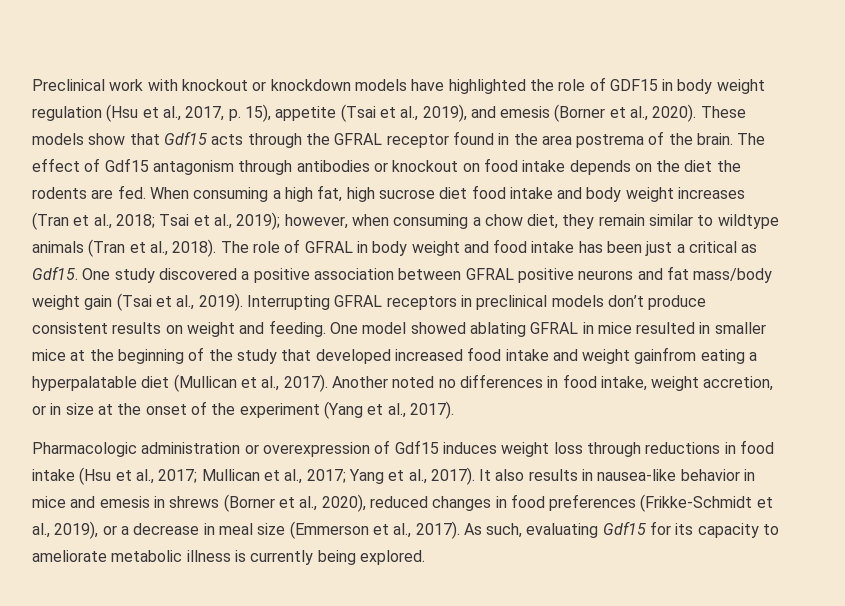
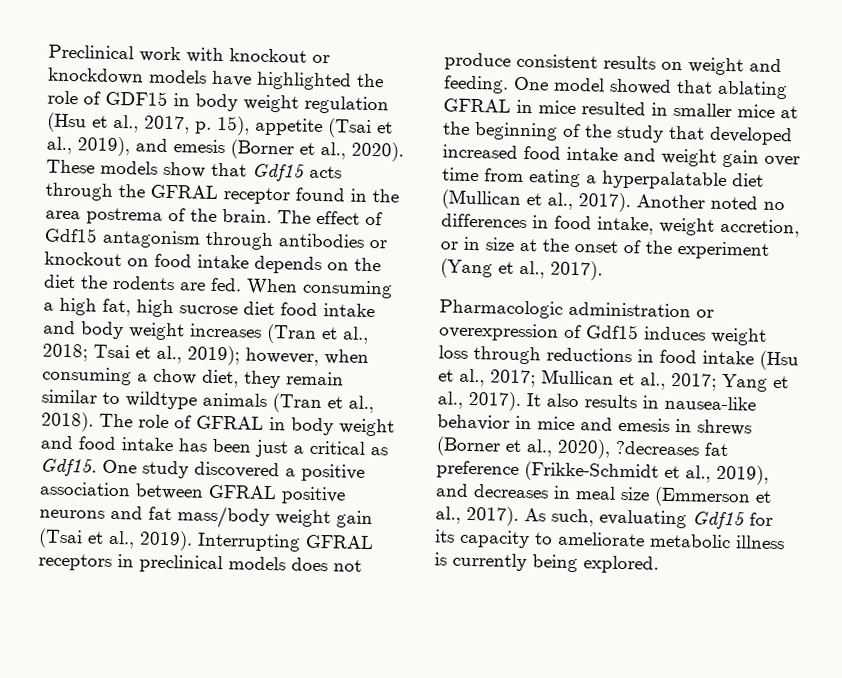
- Interrupting GFRAL receptors in preclinical models don’t produce consistent results on weight and feeding.
+ Interrupting GFRAL receptors in preclinical models does not produce consistent results on weight and feeding.
- One model showed ablating GFRAL in mice resulted in smaller mice at the beginning of the study that developed increased food intake and weight gainfrom eating a hyperpalatable diet (Mullican et al., 2017).
+ One model showed that ablating GFRAL in mice resulted in smaller mice at the beginning of the study that developed increased food intake and weight gain over time from eating a hyperpalatable diet (Mullican et al., 2017).
- It also results in nausea-like behavior in mice and emesis in shrews (Borner et al., 2020), reduced changes in food preferences (Frikke-Schmidt et al., 2019), or a decrease in meal size (Emmerson et al., 2017).
+ It also results in nausea-like behavior in mice and emesis in shrews (Borner et al., 2020), ?decreases fat preference (Frikke-Schmidt et al., 2019), and decreases in meal size (Emmerson et al., 2017).

